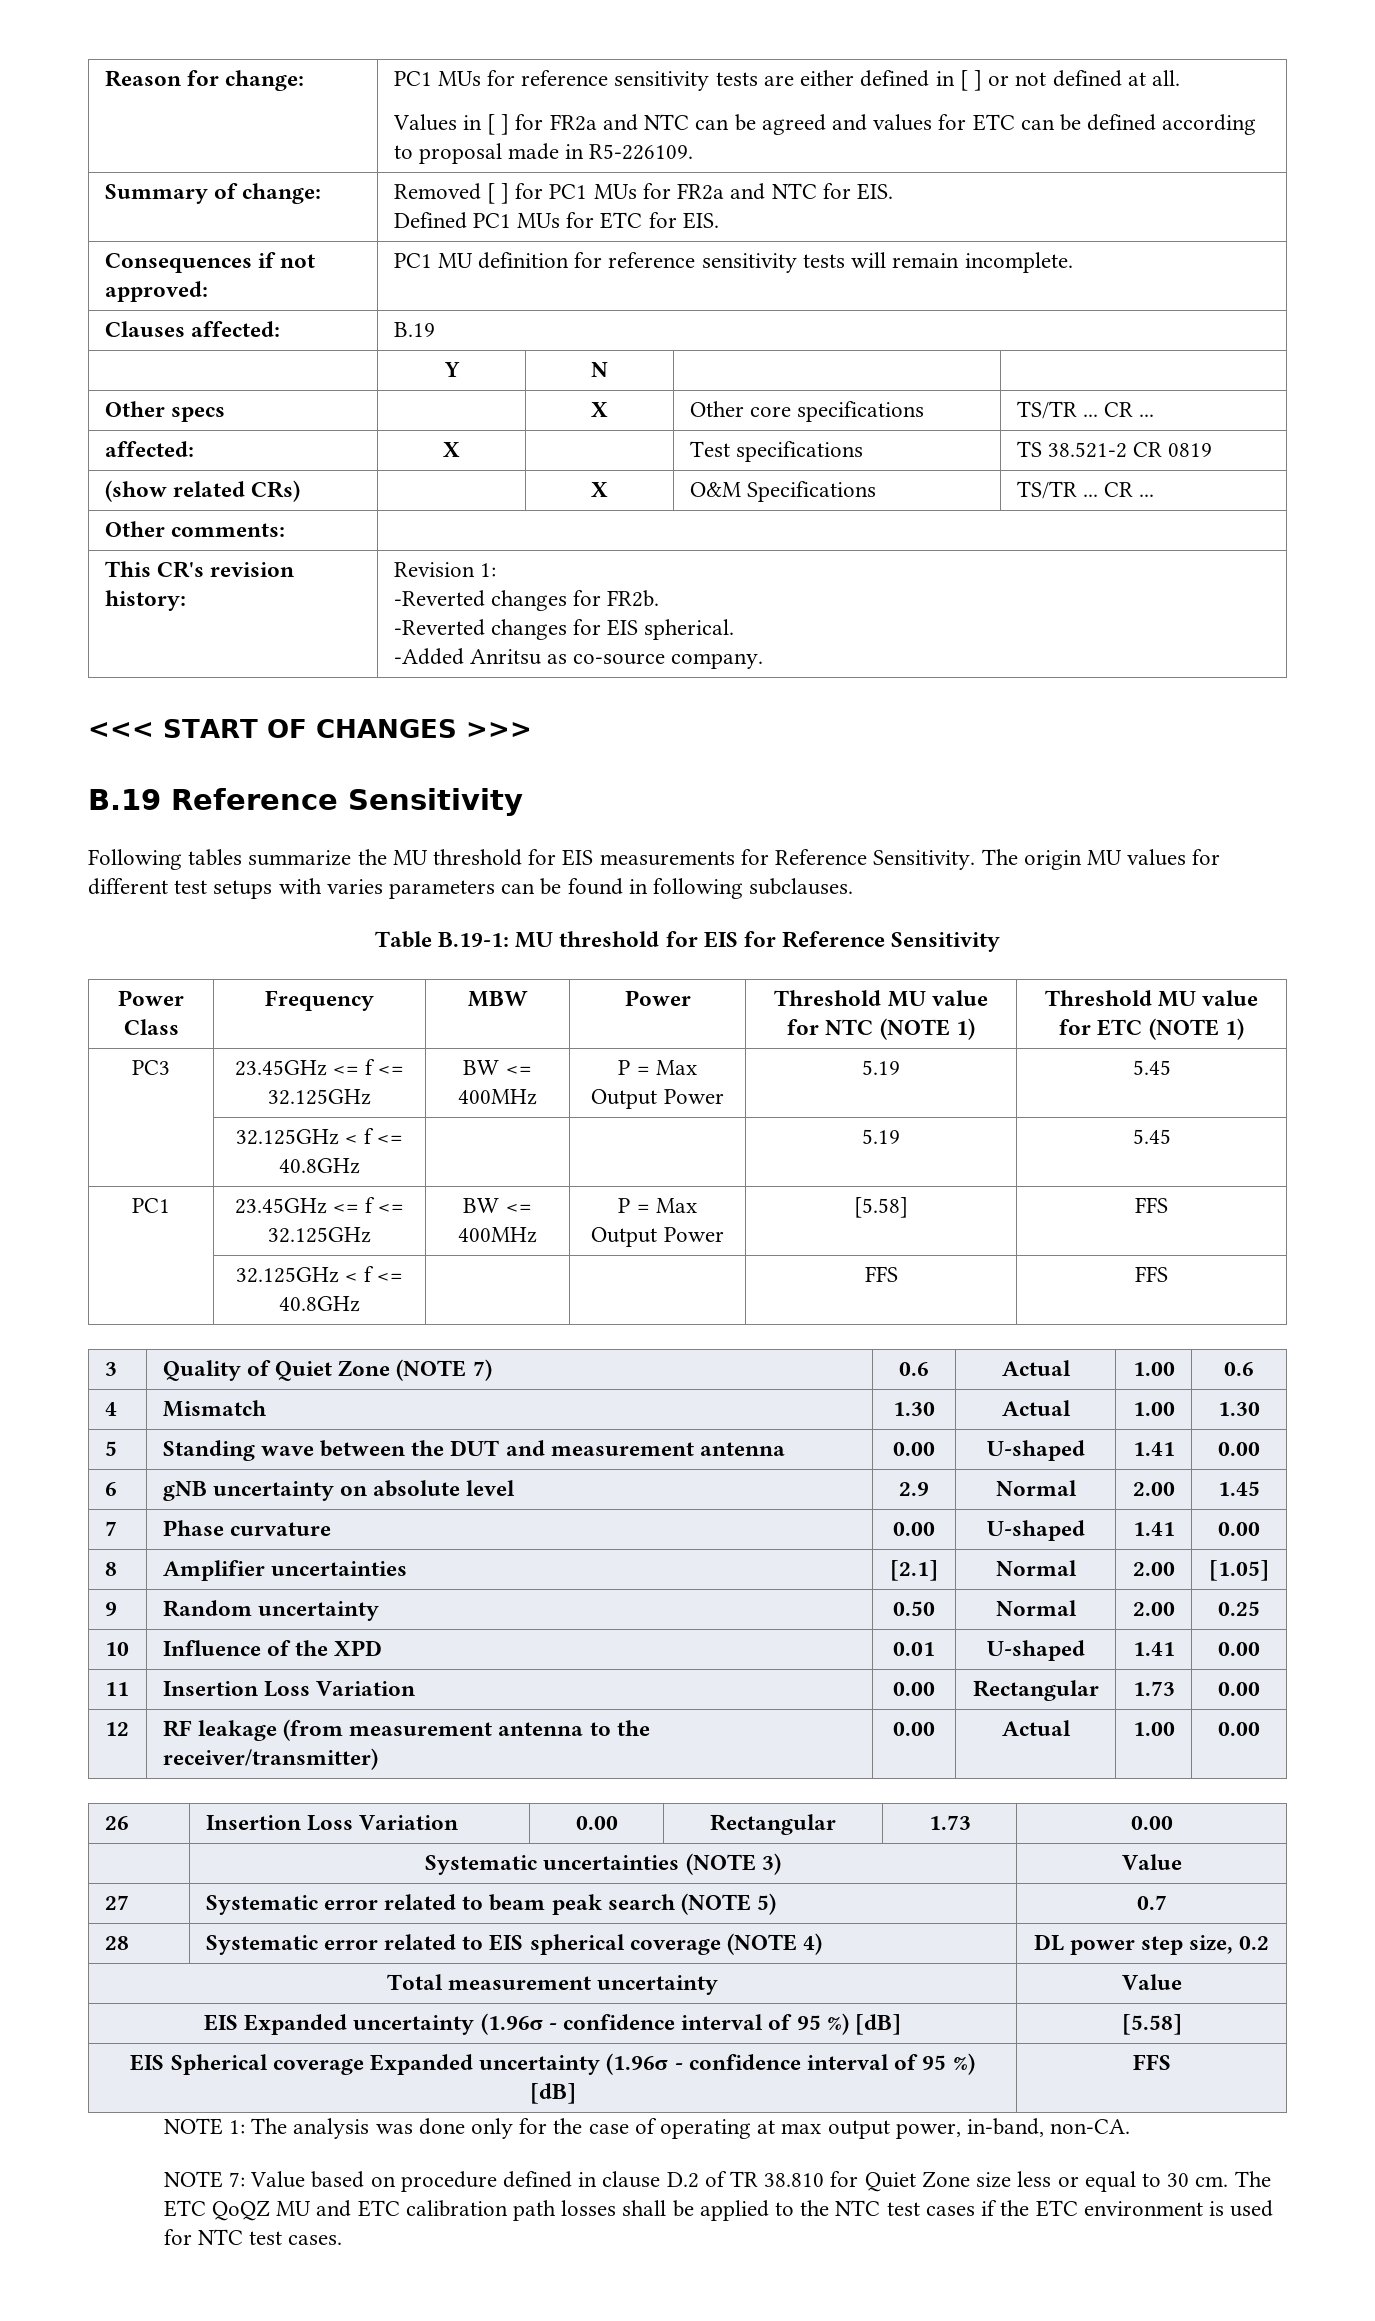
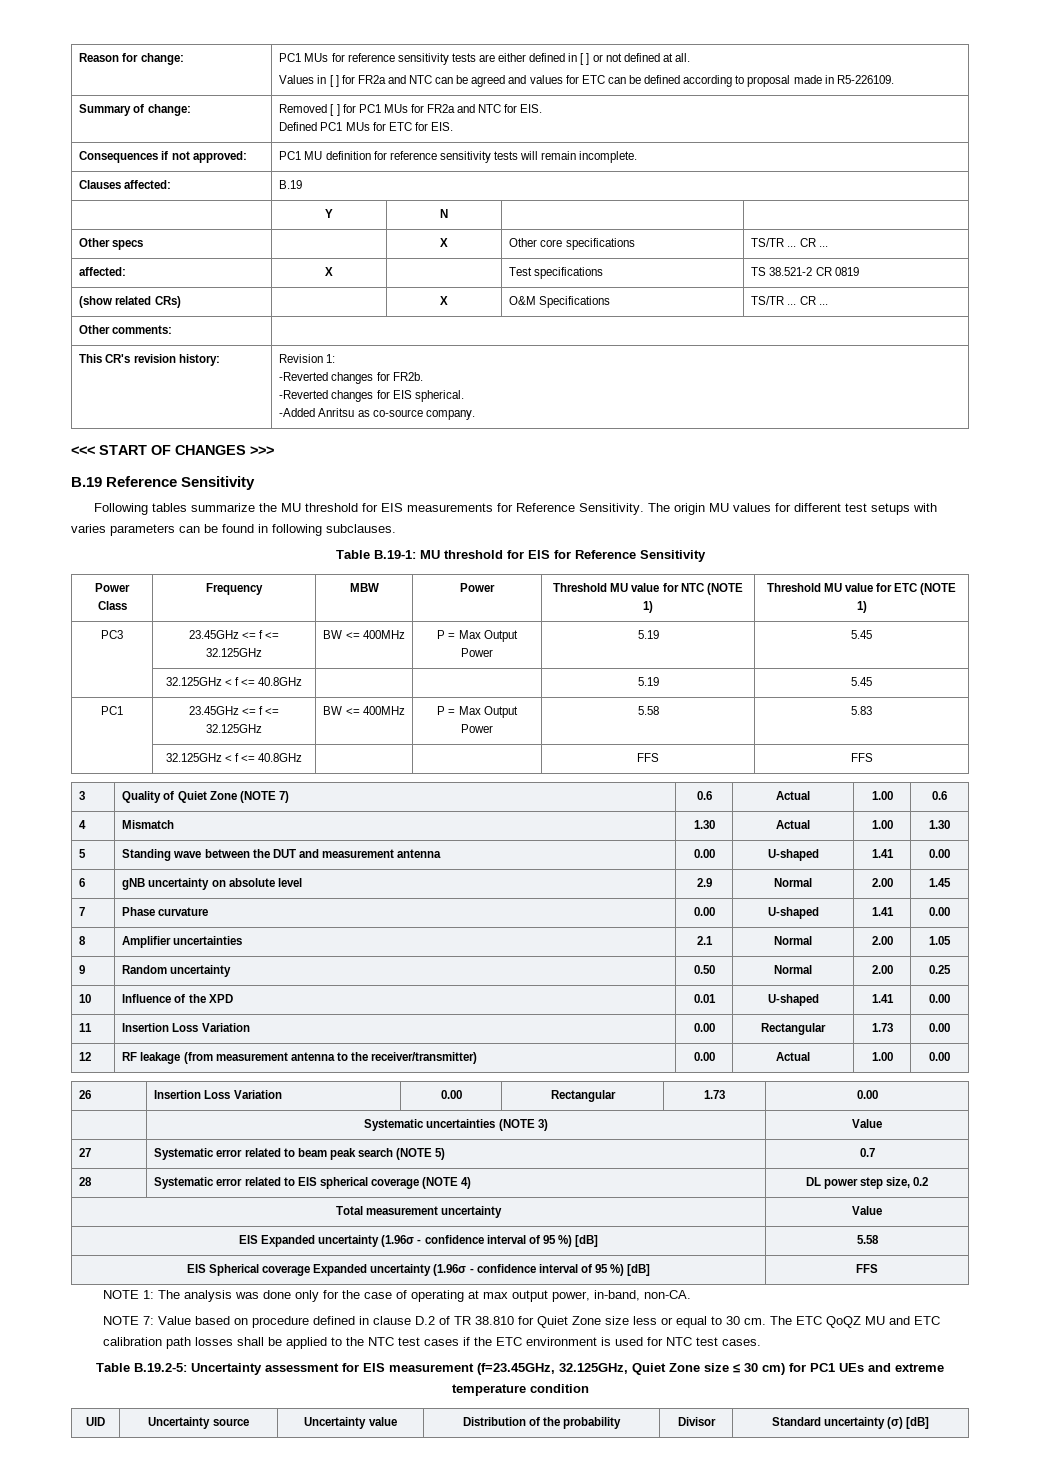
- PC1 | 23.45GHz <= f <= 32.125GHz | BW <= 400MHz | P = Max Output Power | [5.58] | FFS
+ PC1 | 23.45GHz <= f <= 32.125GHz | BW <= 400MHz | P = Max Output Power | 5.58 | 5.83
- 8 | Amplifier uncertainties | [2.1] | Normal | 2.00 | [1.05]
+ 8 | Amplifier uncertainties | 2.1 | Normal | 2.00 | 1.05
- EIS Expanded uncertainty (1.96σ - confidence interval of 95 %) [dB] | [5.58]
+ EIS Expanded uncertainty (1.96σ - confidence interval of 95 %) [dB] | 5.58
+ Table B.19.2-5: Uncertainty assessment for EIS measurement (f=23.45GHz, 32.125GHz, Quiet Zone size ≤ 30 cm) for PC1 UEs and extreme temperature condition
+ UID | Uncertainty source | Uncertainty value | Distribution of the probability | Divisor | Standard uncertainty (σ) [dB]

